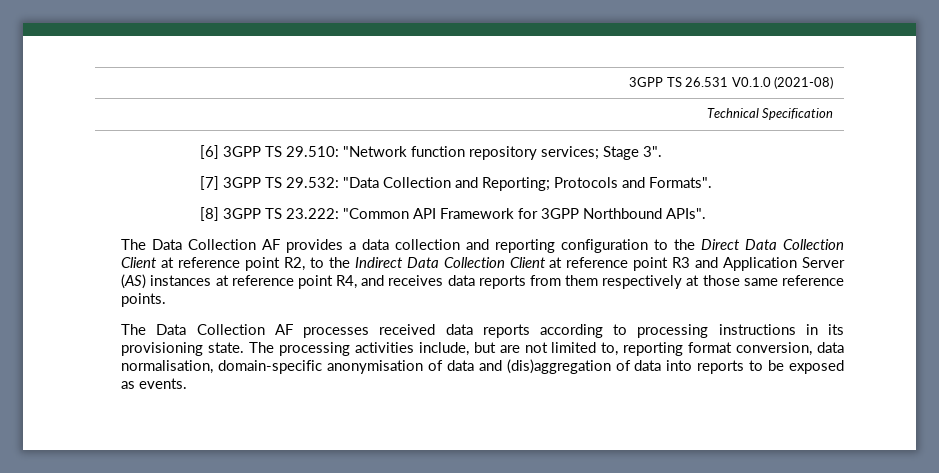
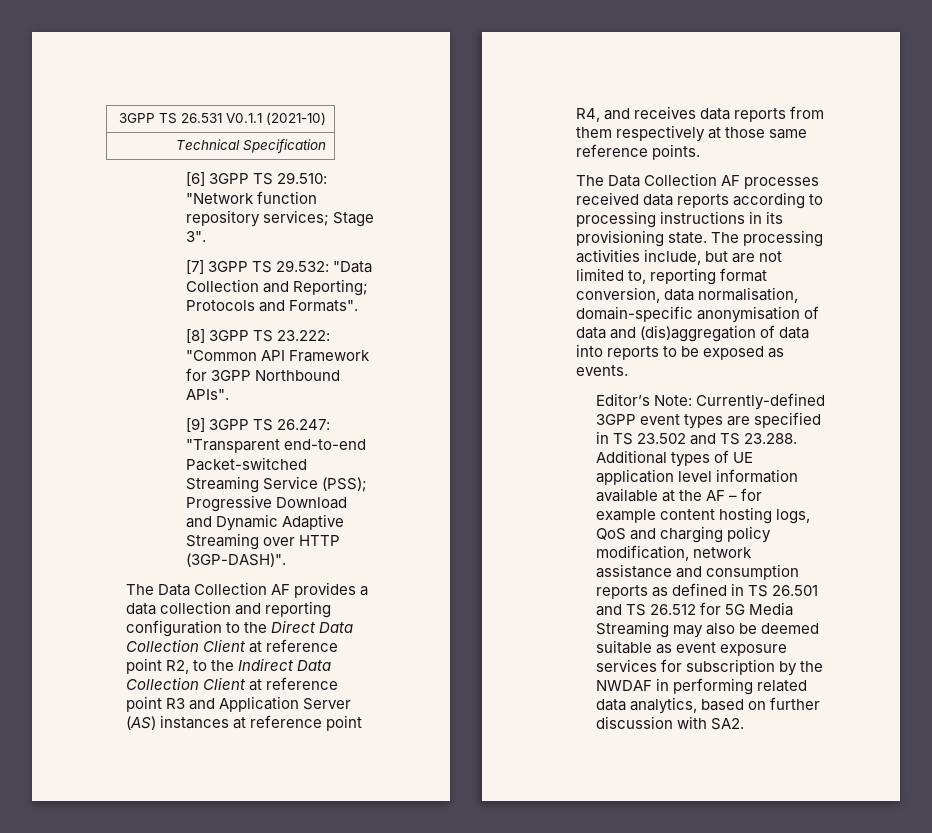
- 3GPP TS 26.531 V0.1.0 (2021-08)
+ 3GPP TS 26.531 V0.1.1 (2021-10)
+ [9] 3GPP TS 26.247: "Transparent end-to-end Packet-switched Streaming Service (PSS); Progressive Download and Dynamic Adaptive Streaming over HTTP (3GP-DASH)".
+ Editor’s Note: Currently-defined 3GPP event types are specified in TS 23.502 and TS 23.288. Additional types of UE application level information available at the AF – for example content hosting logs, QoS and charging policy modification, network assistance and consumption reports as defined in TS 26.501 and TS 26.512 for 5G Media Streaming may also be deemed suitable as event exposure services for subscription by the NWDAF in performing related data analytics, based on further discussion with SA2.

